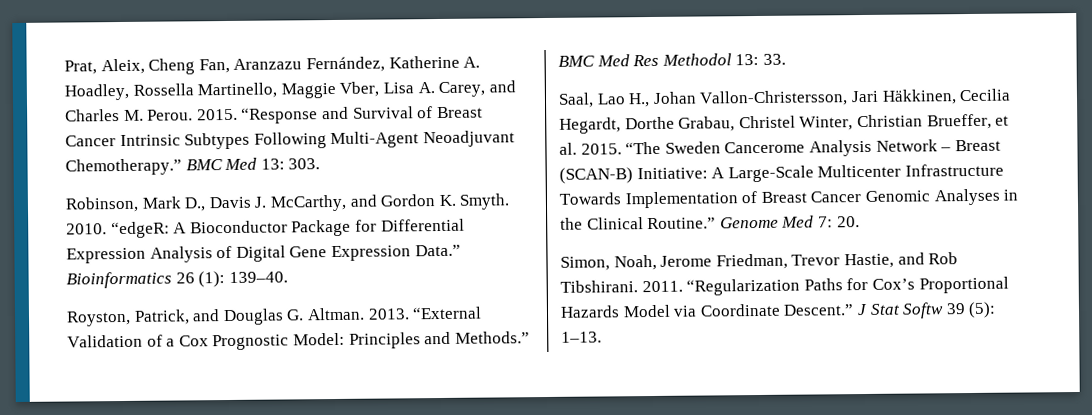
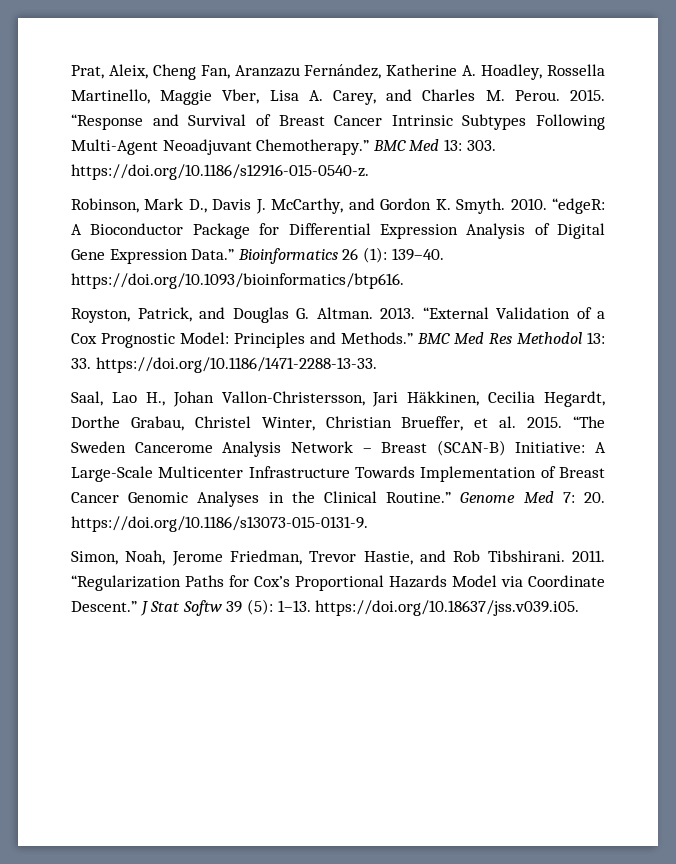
- BMC Med 13: 303.
+ BMC Med 13: 303. https://doi.org/10.1186/s12916-015-0540-z.
- Bioinformatics 26 (1): 139–40.
+ Bioinformatics 26 (1): 139–40. https://doi.org/10.1093/bioinformatics/btp616.
- BMC Med Res Methodol 13: 33.
+ BMC Med Res Methodol 13: 33. https://doi.org/10.1186/1471-2288-13-33.
- Genome Med 7: 20.
+ Genome Med 7: 20. https://doi.org/10.1186/s13073-015-0131-9.
- J Stat Softw 39 (5): 1–13.
+ J Stat Softw 39 (5): 1–13. https://doi.org/10.18637/jss.v039.i05.

